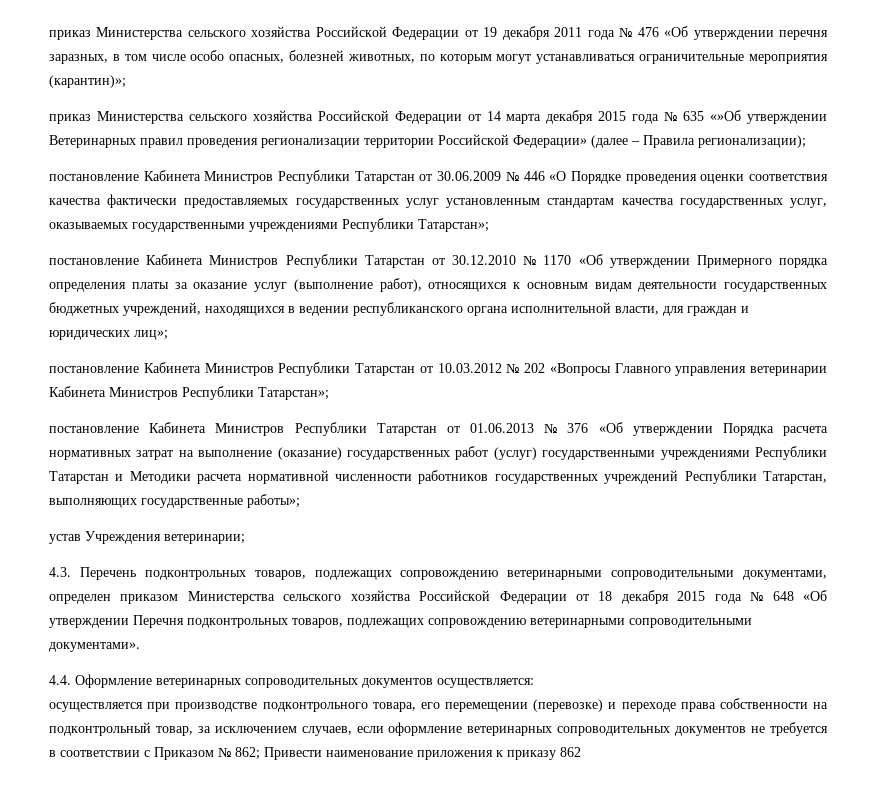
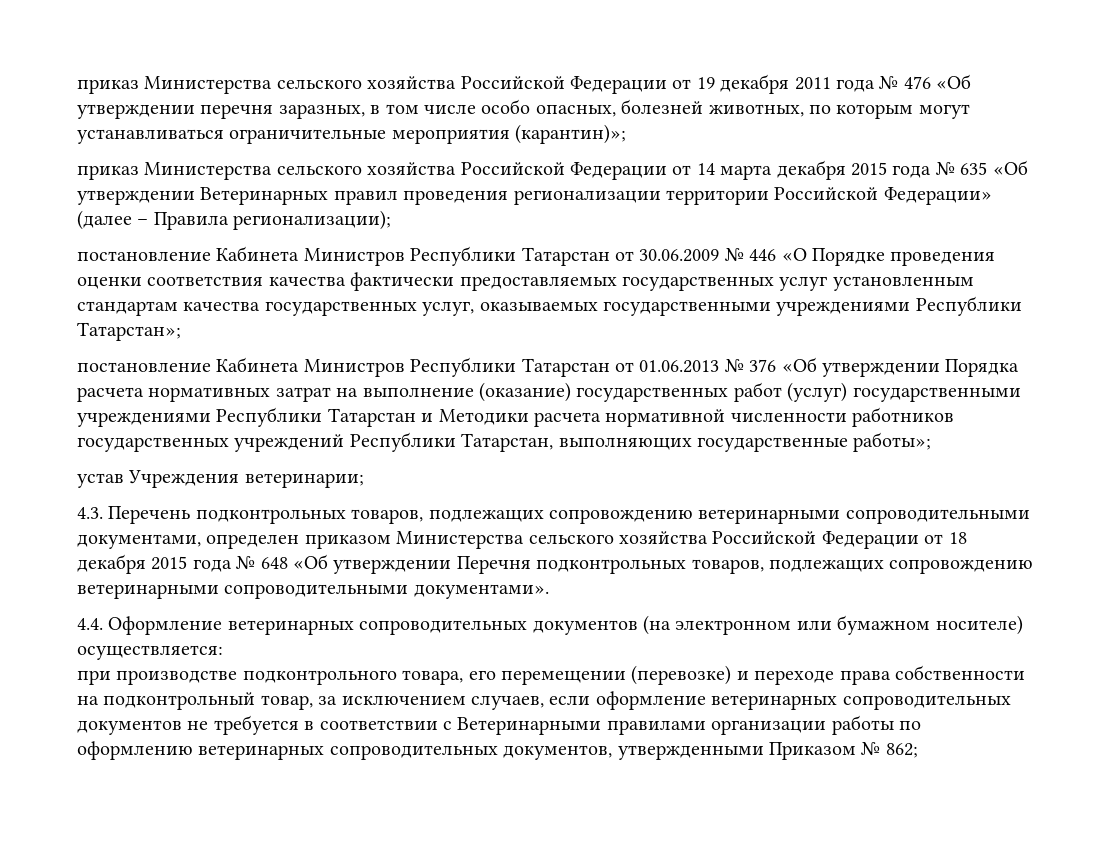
- приказ Министерства сельского хозяйства Российской Федерации от 14 марта декабря 2015 года № 635 «»Об утверждении Ветеринарных правил проведения регионализации территории Российской Федерации» (далее – Правила регионализации);
+ приказ Министерства сельского хозяйства Российской Федерации от 14 марта декабря 2015 года № 635 «Об утверждении Ветеринарных правил проведения регионализации территории Российской Федерации» (далее – Правила регионализации);
- постановление Кабинета Министров Республики Татарстан от 30.12.2010 № 1170 «Об утверждении Примерного порядка определения платы за оказание услуг (выполнение работ), относящихся к основным видам деятельности государственных бюджетных учреждений, находящихся в ведении республиканского органа исполнительной власти, для граждан и юридических лиц»;
- постановление Кабинета Министров Республики Татарстан от 10.03.2012 № 202 «Вопросы Главного управления ветеринарии Кабинета Министров Республики Татарстан»;
- 4.4. Оформление ветеринарных сопроводительных документов осуществляется:
+ 4.4. Оформление ветеринарных сопроводительных документов (на электронном или бумажном носителе) осуществляется:
- осуществляется при производстве подконтрольного товара, его перемещении (перевозке) и переходе права собственности на подконтрольный товар, за исключением случаев, если оформление ветеринарных сопроводительных документов не требуется в соответствии с Приказом № 862; Привести наименование приложения к приказу 862
+ при производстве подконтрольного товара, его перемещении (перевозке) и переходе права собственности на подконтрольный товар, за исключением случаев, если оформление ветеринарных сопроводительных документов не требуется в соответствии с Ветеринарными правилами организации работы по оформлению ветеринарных сопроводительных документов, утвержденными Приказом № 862;

